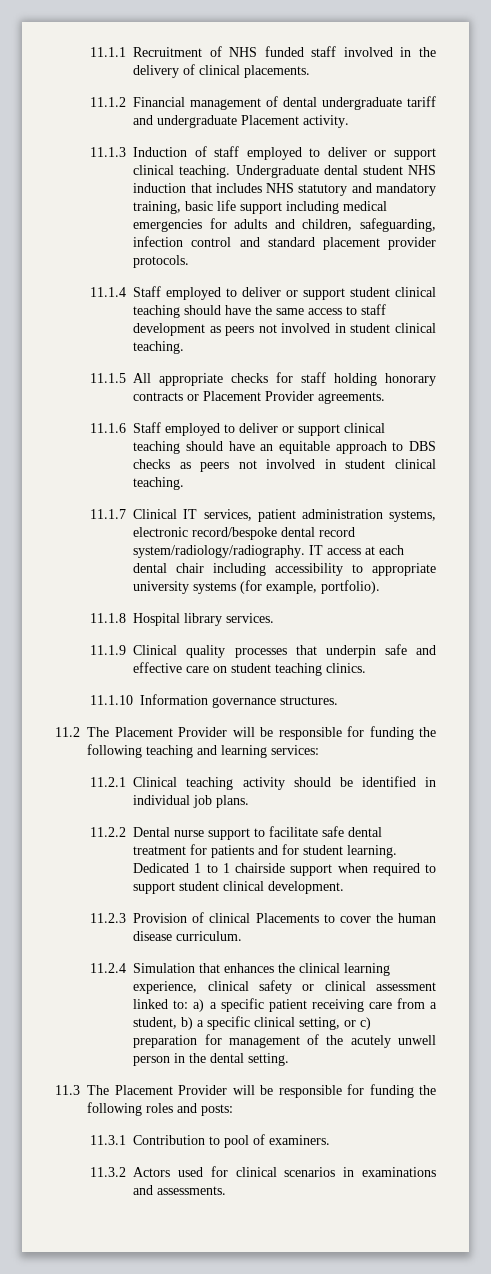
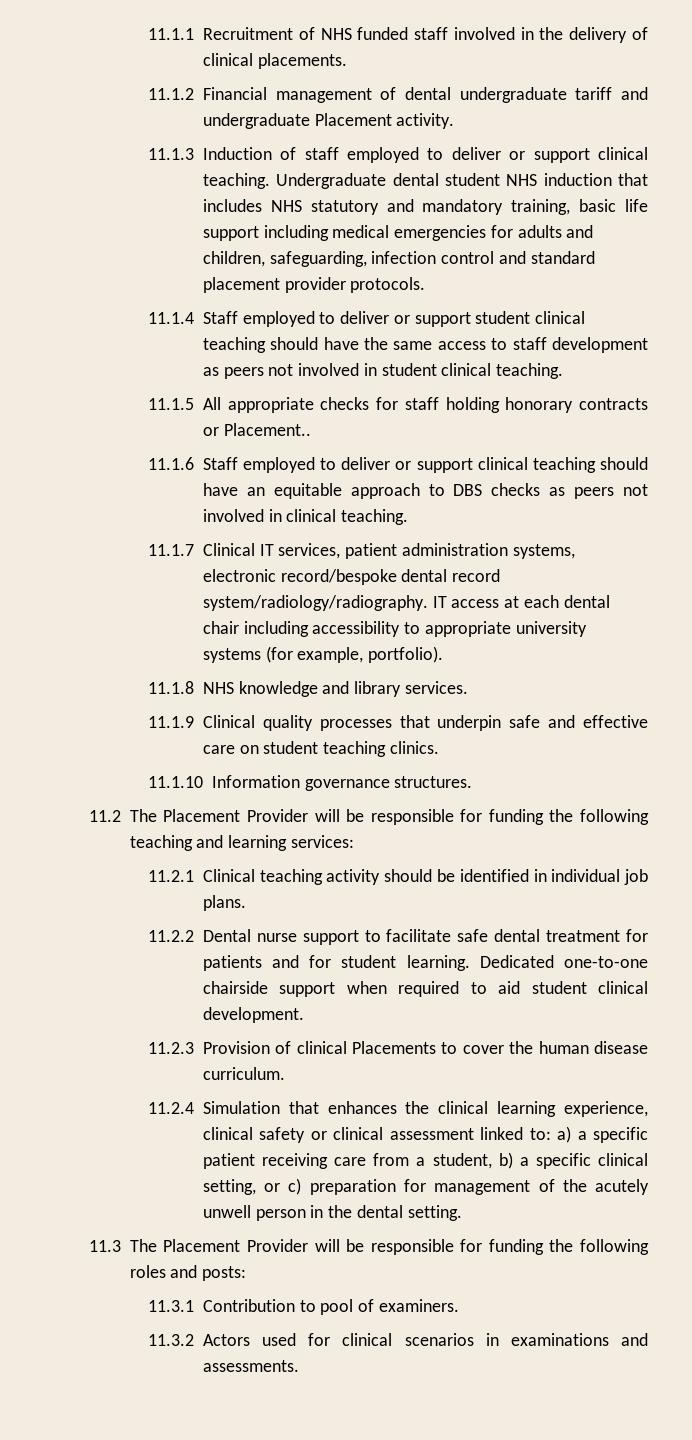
- 11.1.5 All appropriate checks for staff holding honorary contracts or Placement Provider agreements.
+ 11.1.5 All appropriate checks for staff holding honorary contracts or Placement..
- 11.1.6 Staff employed to deliver or support clinical teaching should have an equitable approach to DBS checks as peers not involved in student clinical teaching.
+ 11.1.6 Staff employed to deliver or support clinical teaching should have an equitable approach to DBS checks as peers not involved in clinical teaching.
- 11.1.8 Hospital library services.
+ 11.1.8 NHS knowledge and library services.
- Dedicated 1 to 1 chairside support when required to support student clinical development.
+ Dedicated one-to-one chairside support when required to aid student clinical development.

